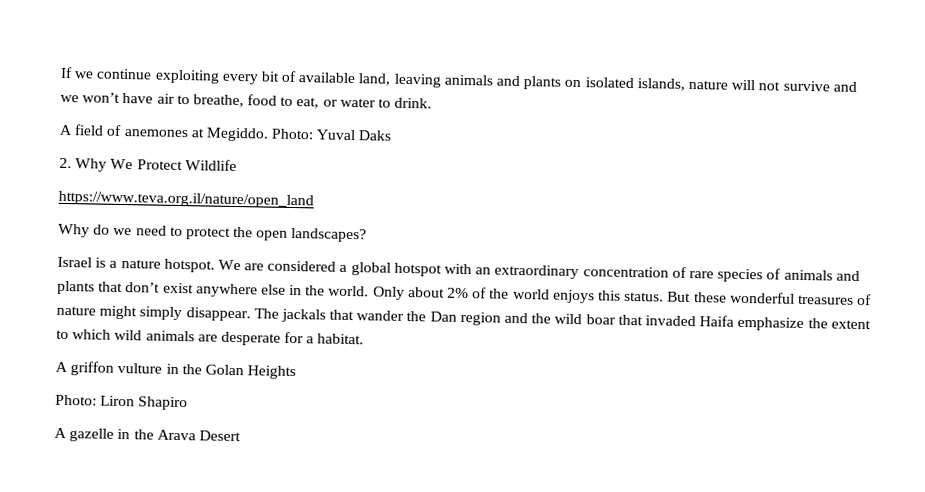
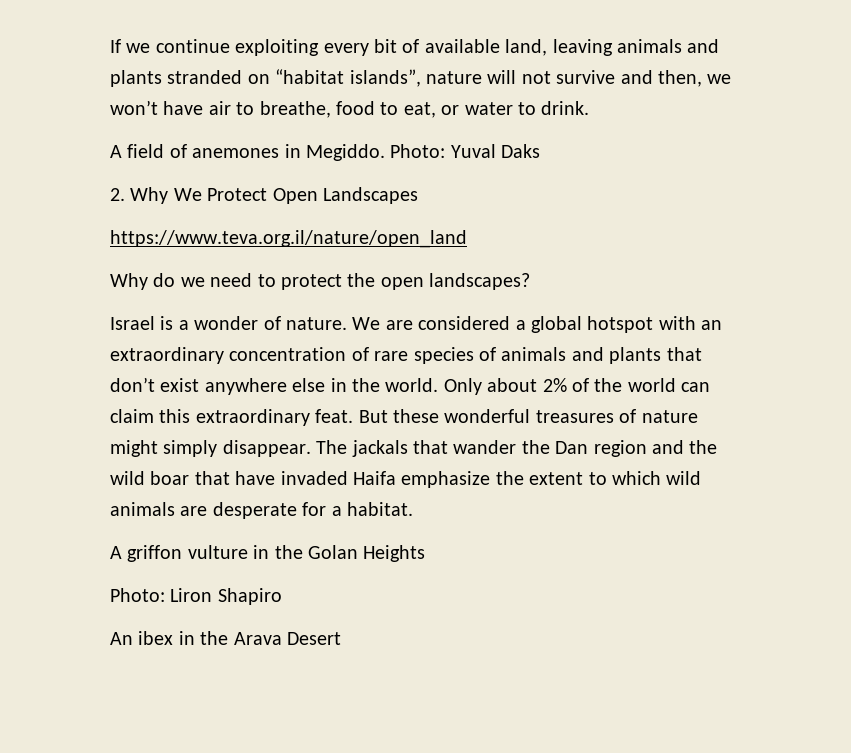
- If we continue exploiting every bit of available land, leaving animals and plants on isolated islands, nature will not survive and we won’t have air to breathe, food to eat, or water to drink.
+ If we continue exploiting every bit of available land, leaving animals and plants stranded on “habitat islands”, nature will not survive and then, we won’t have air to breathe, food to eat, or water to drink.
- A field of anemones at Megiddo.
+ A field of anemones in Megiddo.
- 2. Why We Protect Wildlife
+ 2. Why We Protect Open Landscapes
- Israel is a nature hotspot.
+ Israel is a wonder of nature.
- Only about 2% of the world enjoys this status.
+ Only about 2% of the world can claim this extraordinary feat.
- The jackals that wander the Dan region and the wild boar that invaded Haifa emphasize the extent to which wild animals are desperate for a habitat.
+ The jackals that wander the Dan region and the wild boar that have invaded Haifa emphasize the extent to which wild animals are desperate for a habitat.
- A gazelle in the Arava Desert
+ An ibex in the Arava Desert

